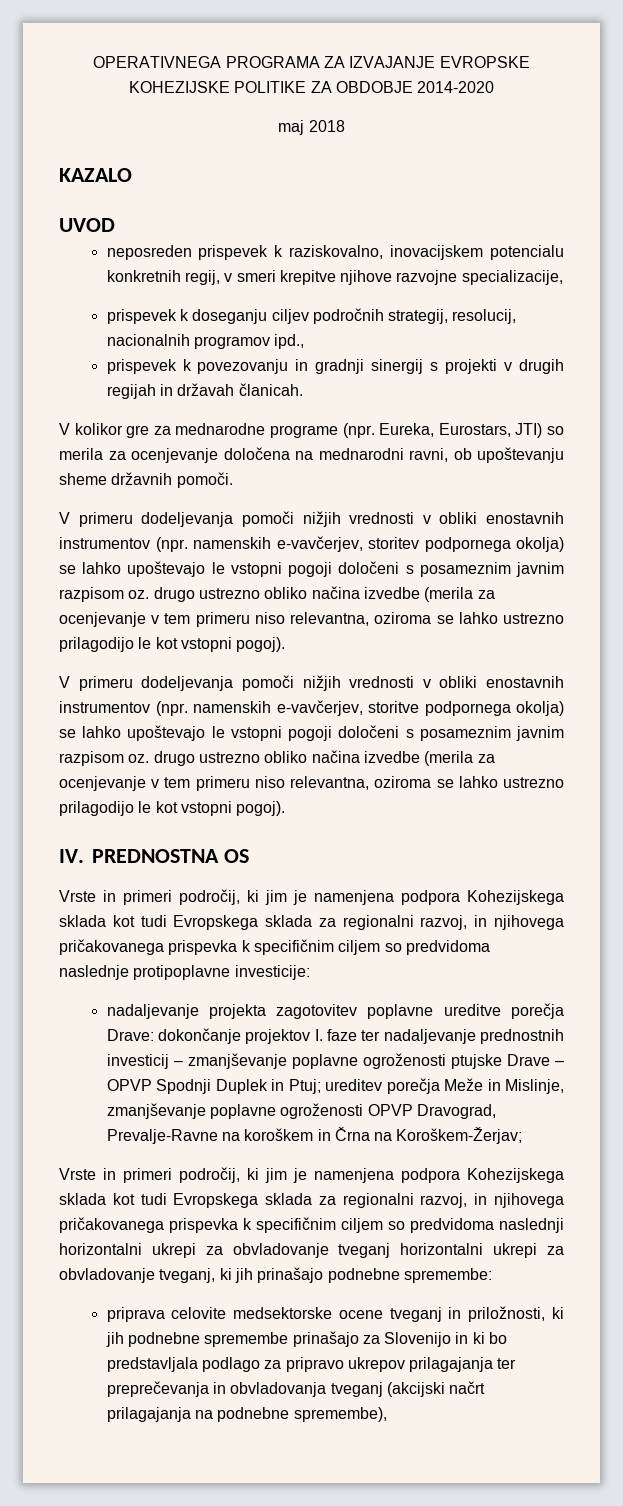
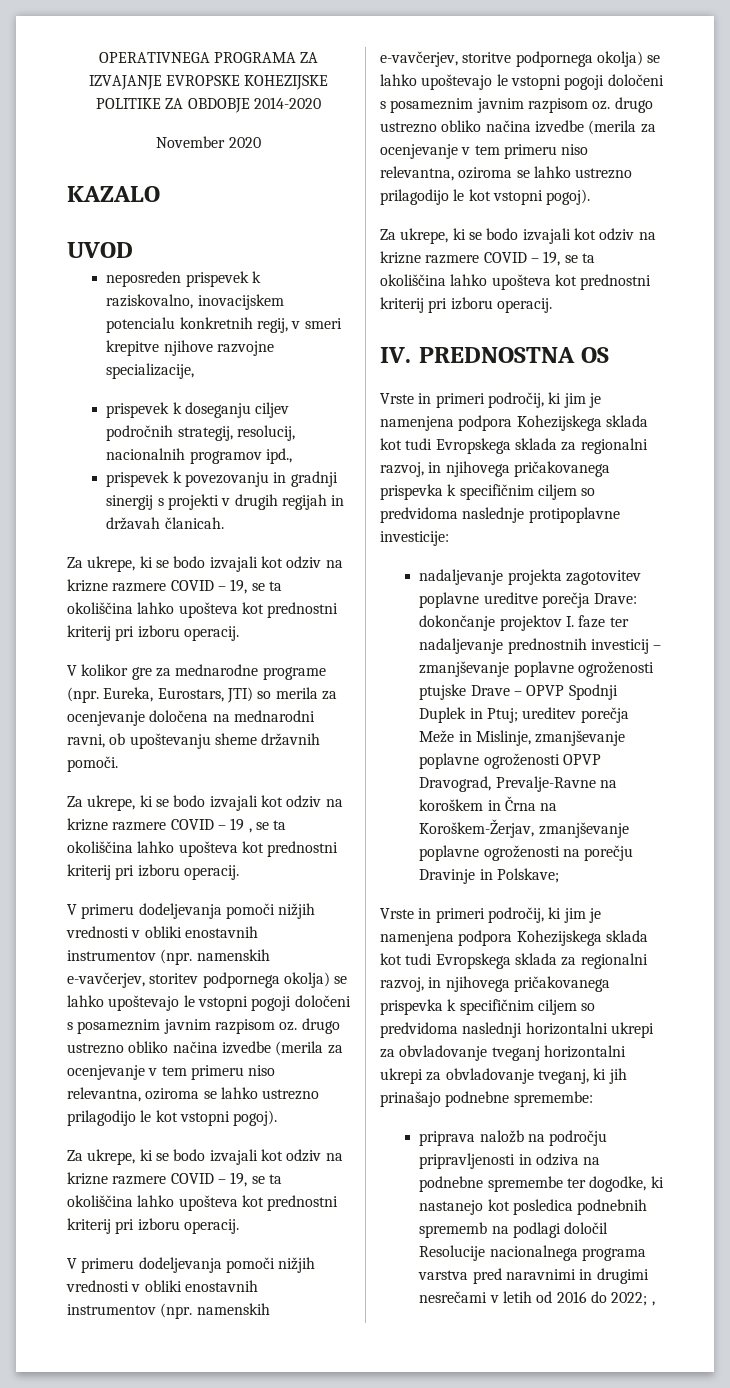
- maj 2018
+ November 2020
  prispevek k povezovanju in gradnji sinergij s projekti v drugih regijah in državah članicah.
+ Za ukrepe, ki se bodo izvajali kot odziv na krizne razmere COVID – 19, se ta okoliščina lahko upošteva kot prednostni kriterij pri izboru operacij.
+ Za ukrepe, ki se bodo izvajali kot odziv na krizne razmere COVID – 19 , se ta okoliščina lahko upošteva kot prednostni kriterij pri izboru operacij.
  V primeru dodeljevanja pomoči nižjih vrednosti v obliki enostavnih instrumentov (npr. namenskih e-vavčerjev, storitev podpornega okolja) se lahko upoštevajo le vstopni pogoji določeni s posameznim javnim razpisom oz. drugo ustrezno obliko načina izvedbe (merila za ocenjevanje v tem primeru niso relevantna, oziroma se lahko ustrezno prilagodijo le kot vstopni pogoj).
+ Za ukrepe, ki se bodo izvajali kot odziv na krizne razmere COVID – 19, se ta okoliščina lahko upošteva kot prednostni kriterij pri izboru operacij.
  V primeru dodeljevanja pomoči nižjih vrednosti v obliki enostavnih instrumentov (npr. namenskih e-vavčerjev, storitve podpornega okolja) se lahko upoštevajo le vstopni pogoji določeni s posameznim javnim razpisom oz. drugo ustrezno obliko načina izvedbe (merila za ocenjevanje v tem primeru niso relevantna, oziroma se lahko ustrezno prilagodijo le kot vstopni pogoj).
+ Za ukrepe, ki se bodo izvajali kot odziv na krizne razmere COVID – 19, se ta okoliščina lahko upošteva kot prednostni kriterij pri izboru operacij.
- nadaljevanje projekta zagotovitev poplavne ureditve porečja Drave: dokončanje projektov I. faze ter nadaljevanje prednostnih investicij – zmanjševanje poplavne ogroženosti ptujske Drave – OPVP Spodnji Duplek in Ptuj; ureditev porečja Meže in Mislinje, zmanjševanje poplavne ogroženosti OPVP Dravograd, Prevalje-Ravne na koroškem in Črna na Koroškem-Žerjav;
+ nadaljevanje projekta zagotovitev poplavne ureditve porečja Drave: dokončanje projektov I. faze ter nadaljevanje prednostnih investicij – zmanjševanje poplavne ogroženosti ptujske Drave – OPVP Spodnji Duplek in Ptuj; ureditev porečja Meže in Mislinje, zmanjševanje poplavne ogroženosti OPVP Dravograd, Prevalje-Ravne na koroškem in Črna na Koroškem-Žerjav, zmanjševanje poplavne ogroženosti na porečju Dravinje in Polskave;
- priprava celovite medsektorske ocene tveganj in priložnosti, ki jih podnebne spremembe prinašajo za Slovenijo in ki bo predstavljala podlago za pripravo ukrepov prilagajanja ter preprečevanja in obvladovanja tveganj (akcijski načrt prilagajanja na podnebne spremembe),
+ priprava naložb na področju pripravljenosti in odziva na podnebne spremembe ter dogodke, ki nastanejo kot posledica podnebnih sprememb na podlagi določil Resolucije nacionalnega programa varstva pred naravnimi in drugimi nesrečami v letih od 2016 do 2022; ,

